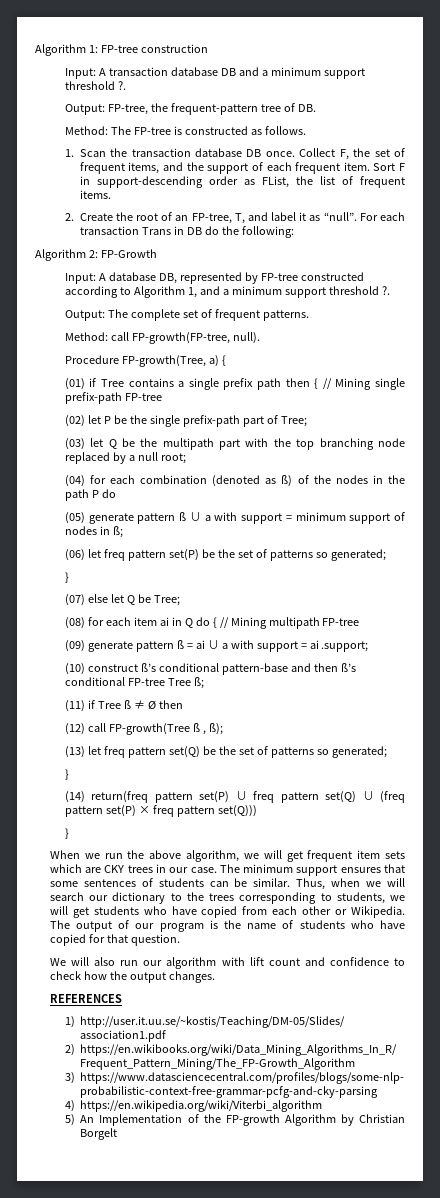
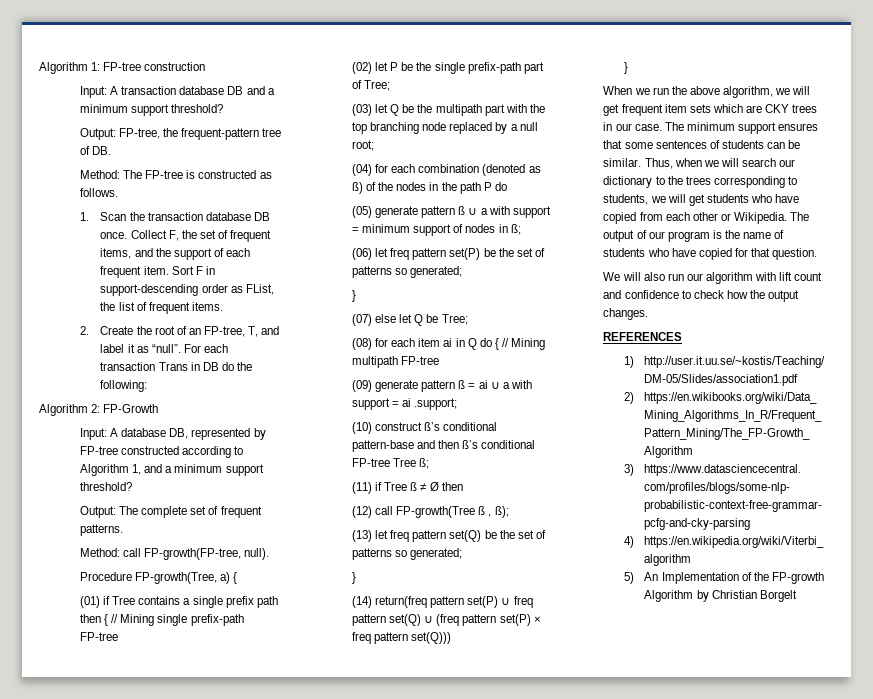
- Input: A transaction database DB and a minimum support threshold ?.
+ Input: A transaction database DB and a minimum support threshold?
- Input: A database DB, represented by FP-tree constructed according to Algorithm 1, and a minimum support threshold ?.
+ Input: A database DB, represented by FP-tree constructed according to Algorithm 1, and a minimum support threshold?

